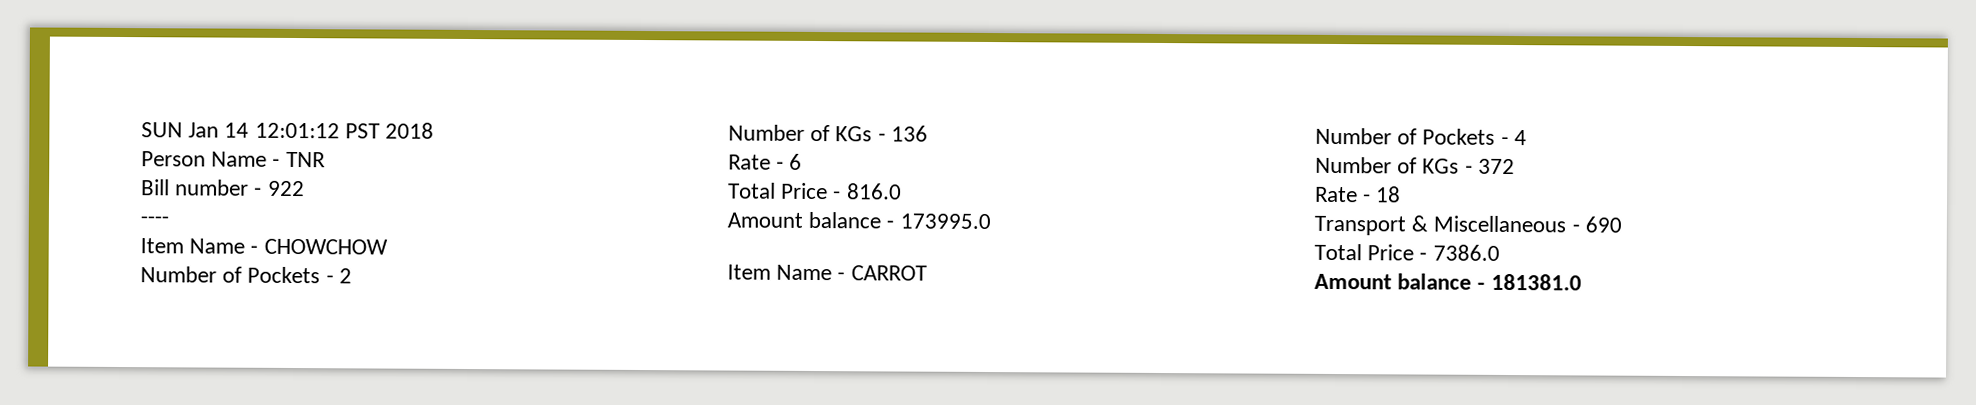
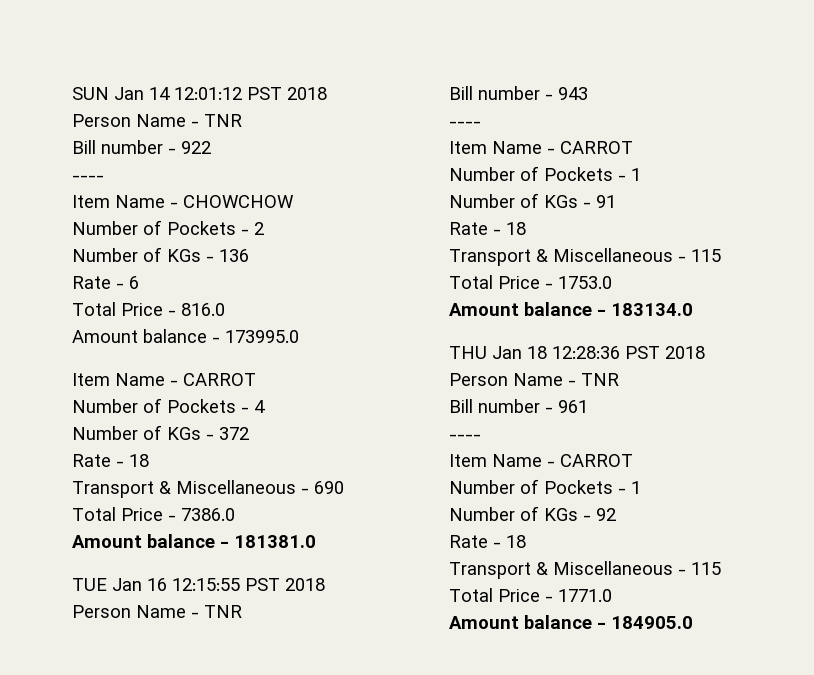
+ TUE Jan 16 12:15:55 PST 2018
+ Person Name - TNR
+ Bill number - 943
+ ----
+ Item Name - CARROT
+ Number of Pockets - 1
+ Number of KGs - 91
+ Rate - 18
+ Transport & Miscellaneous - 115
+ Total Price - 1753.0
+ Amount balance - 183134.0
+ THU Jan 18 12:28:36 PST 2018
+ Person Name - TNR
+ Bill number - 961
+ ----
+ Item Name - CARROT
+ Number of Pockets - 1
+ Number of KGs - 92
+ Rate - 18
+ Transport & Miscellaneous - 115
+ Total Price - 1771.0
+ Amount balance - 184905.0

